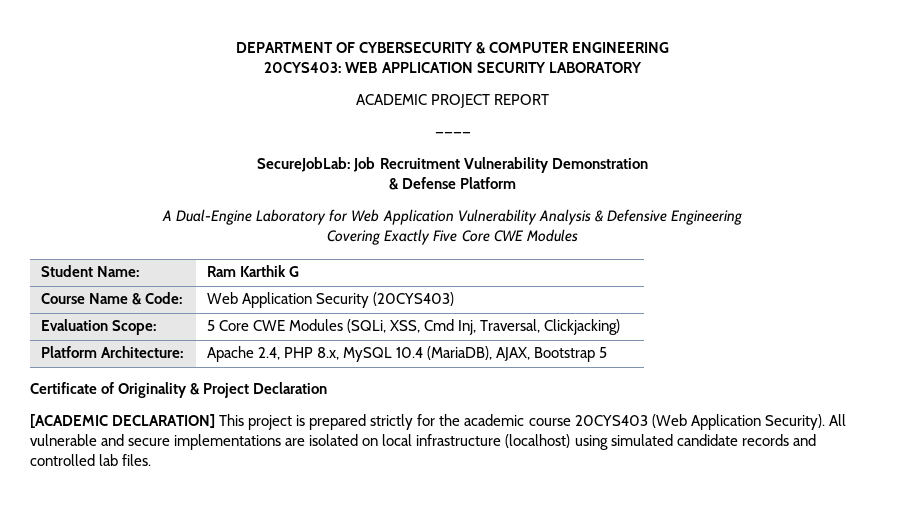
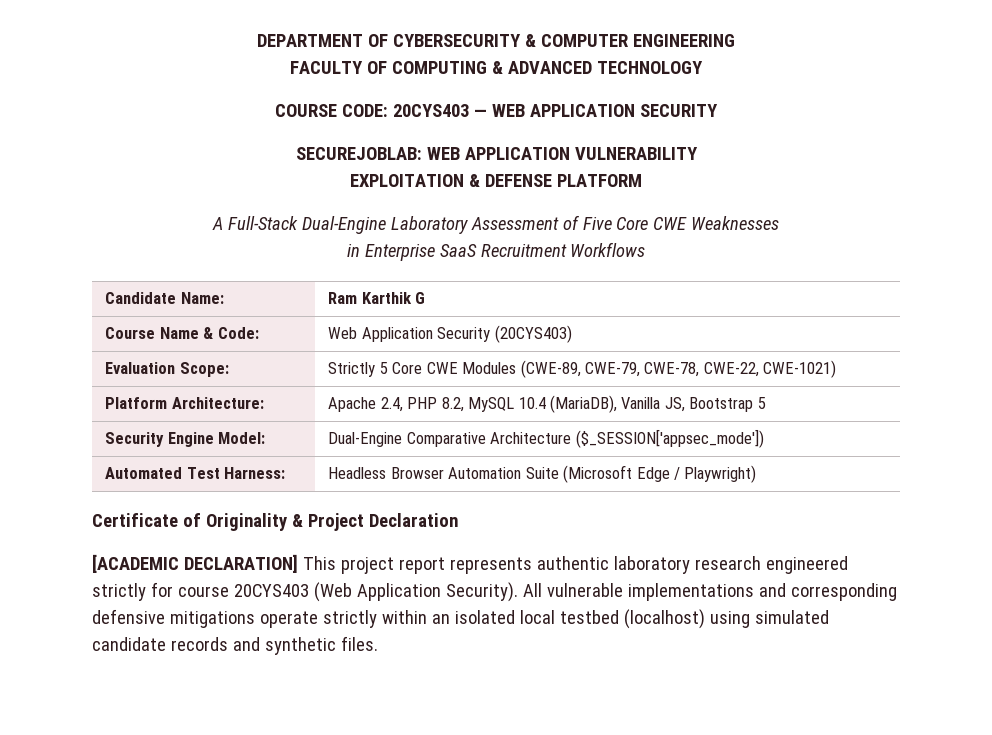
- 20CYS403: WEB APPLICATION SECURITY LABORATORY
- ACADEMIC PROJECT REPORT
- ————
- SecureJobLab: Job Recruitment Vulnerability Demonstration
- & Defense Platform
+ FACULTY OF COMPUTING & ADVANCED TECHNOLOGY
+ COURSE CODE: 20CYS403 — WEB APPLICATION SECURITY
+ SECUREJOBLAB: WEB APPLICATION VULNERABILITY
+ EXPLOITATION & DEFENSE PLATFORM
- A Dual-Engine Laboratory for Web Application Vulnerability Analysis & Defensive Engineering
- Covering Exactly Five Core CWE Modules
- Student Name: | Ram Karthik G
+ A Full-Stack Dual-Engine Laboratory Assessment of Five Core CWE Weaknesses
+ in Enterprise SaaS Recruitment Workflows
+ Candidate Name: | Ram Karthik G
- Evaluation Scope: | 5 Core CWE Modules (SQLi, XSS, Cmd Inj, Traversal, Clickjacking)
+ Evaluation Scope: | Strictly 5 Core CWE Modules (CWE-89, CWE-79, CWE-78, CWE-22, CWE-1021)
- Platform Architecture: | Apache 2.4, PHP 8.x, MySQL 10.4 (MariaDB), AJAX, Bootstrap 5
+ Platform Architecture: | Apache 2.4, PHP 8.2, MySQL 10.4 (MariaDB), Vanilla JS, Bootstrap 5
+ Security Engine Model: | Dual-Engine Comparative Architecture ($_SESSION['appsec_mode'])
+ Automated Test Harness: | Headless Browser Automation Suite (Microsoft Edge / Playwright)
- [ACADEMIC DECLARATION] This project is prepared strictly for the academic course 20CYS403 (Web Application Security).
+ [ACADEMIC DECLARATION] This project report represents authentic laboratory research engineered strictly for course 20CYS403 (Web Application Security).
- All vulnerable and secure implementations are isolated on local infrastructure (localhost) using simulated candidate records and controlled lab files.
+ All vulnerable implementations and corresponding defensive mitigations operate strictly within an isolated local testbed (localhost) using simulated candidate records and synthetic files.

